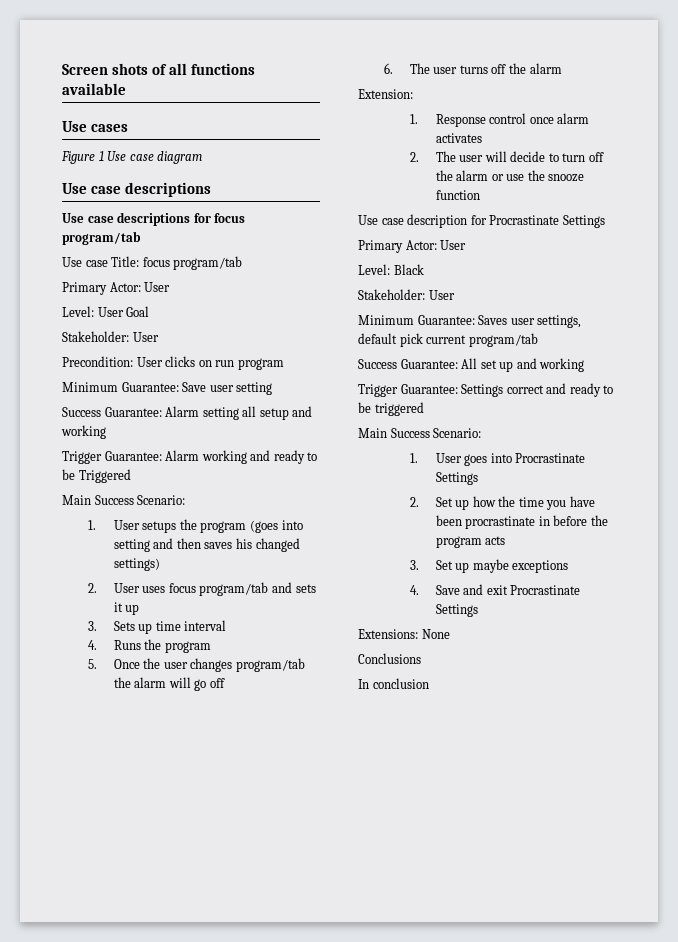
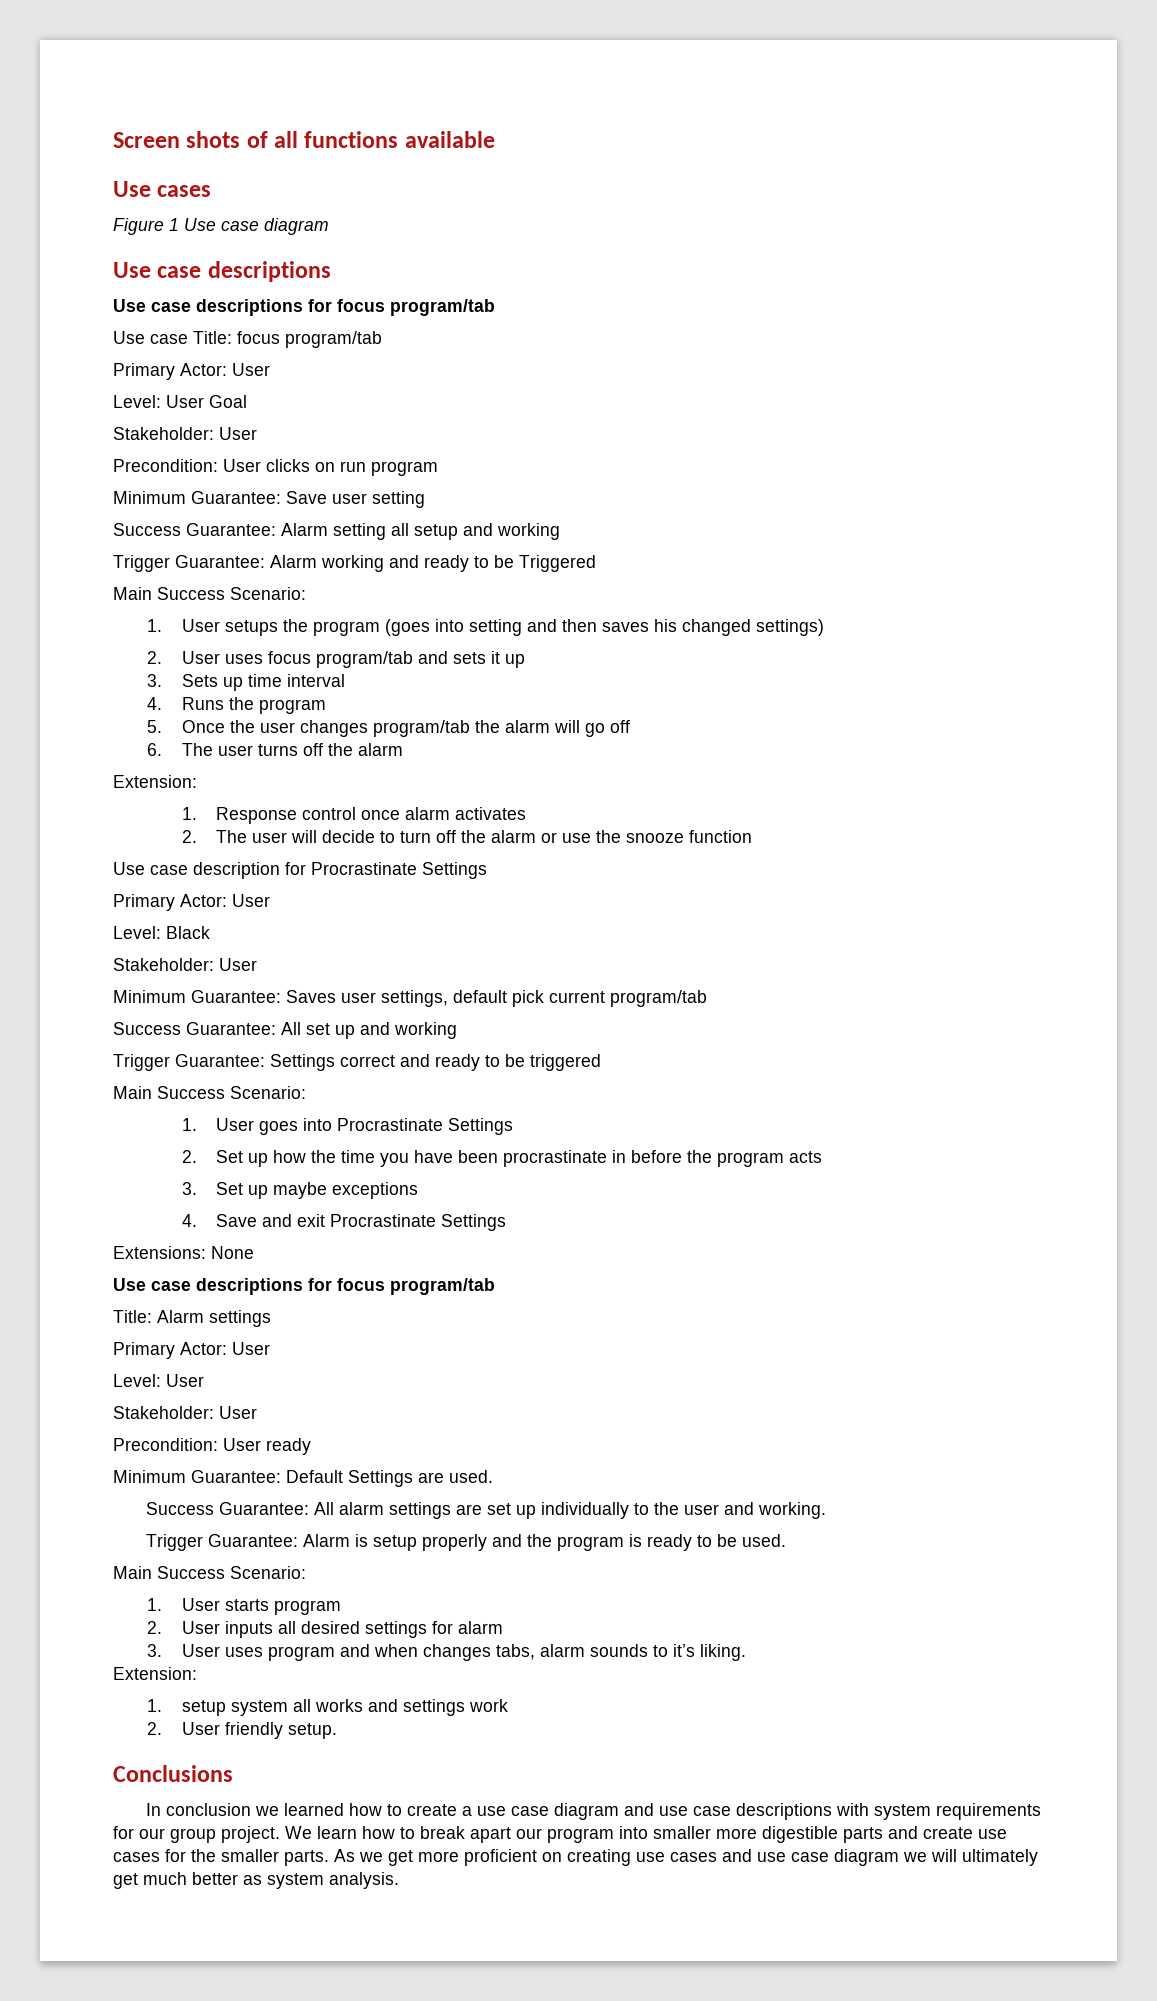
  Extensions: None
+ Use case descriptions for focus program/tab
+ Title: Alarm settings
+ Primary Actor: User
+ Level: User
+ Stakeholder: User
+ Precondition: User ready
+ Minimum Guarantee: Default Settings are used.
+ Success Guarantee: All alarm settings are set up individually to the user and working.
+ Trigger Guarantee: Alarm is setup properly and the program is ready to be used.
+ Main Success Scenario:
+ 1. User starts program
+ 2. User inputs all desired settings for alarm
+ 3. User uses program and when changes tabs, alarm sounds to it’s liking.
+ Extension:
+ 1. setup system all works and settings work
+ 2. User friendly setup.
  Conclusions
- In conclusion
+ In conclusion we learned how to create a use case diagram and use case descriptions with system requirements for our group project. We learn how to break apart our program into smaller more digestible parts and create use cases for the smaller parts. As we get more proficient on creating use cases and use case diagram we will ultimately get much better as system analysis.

